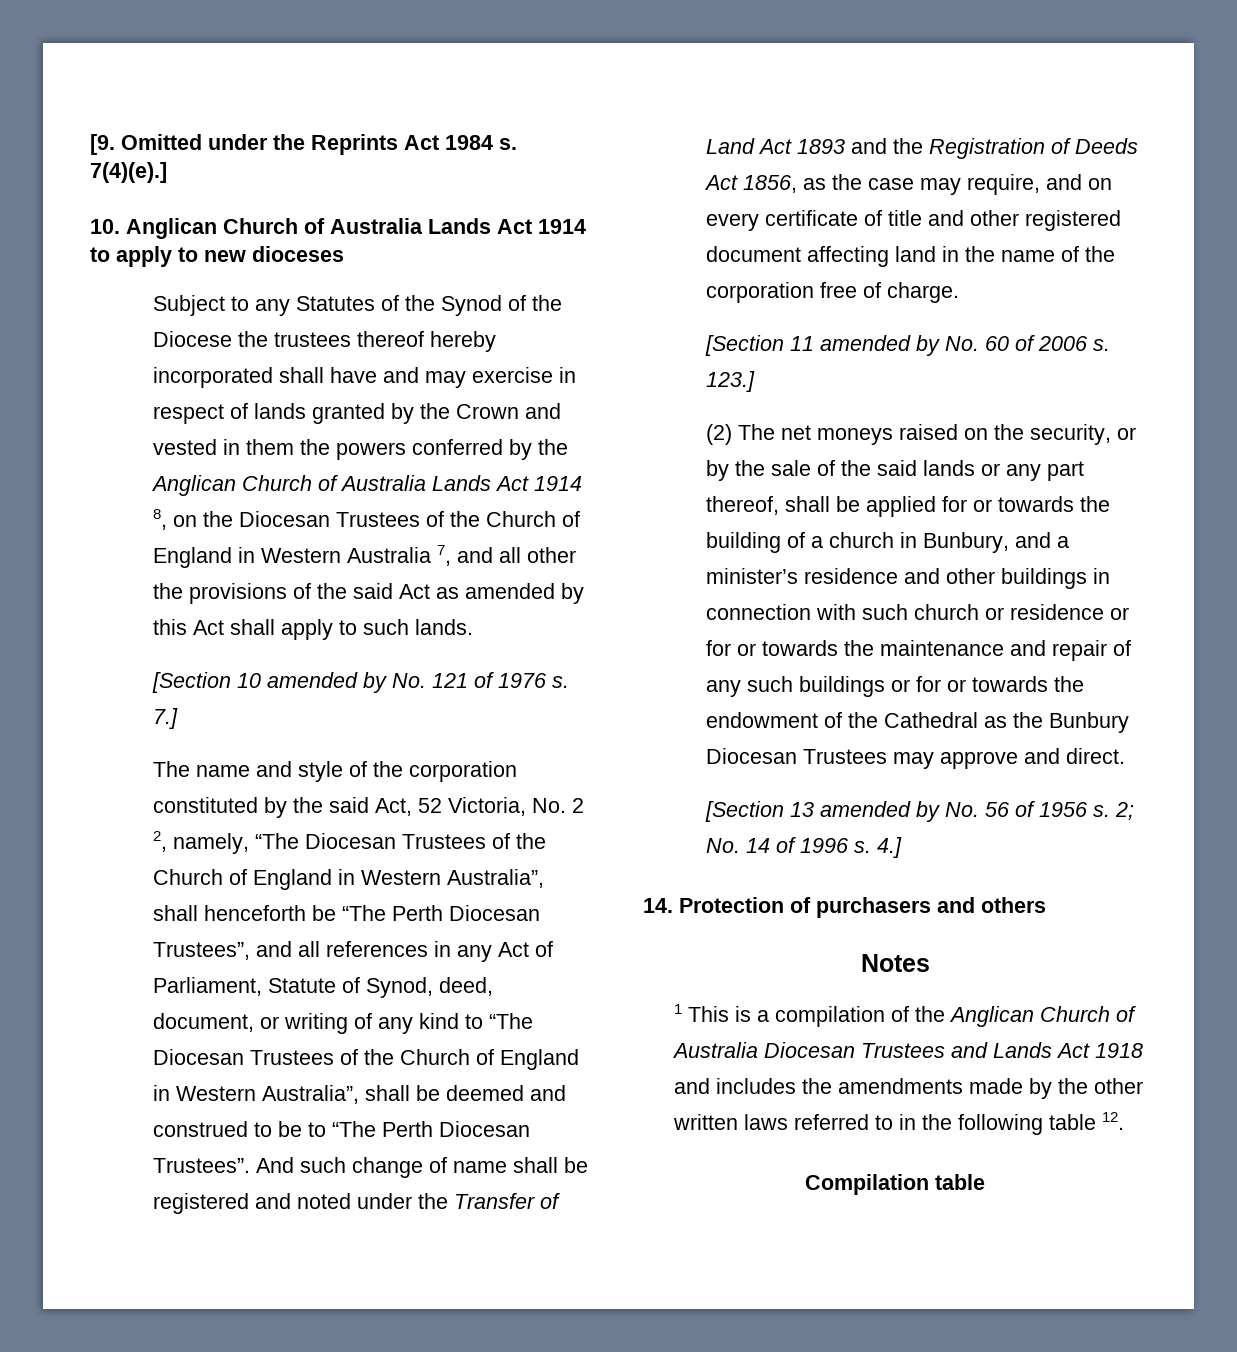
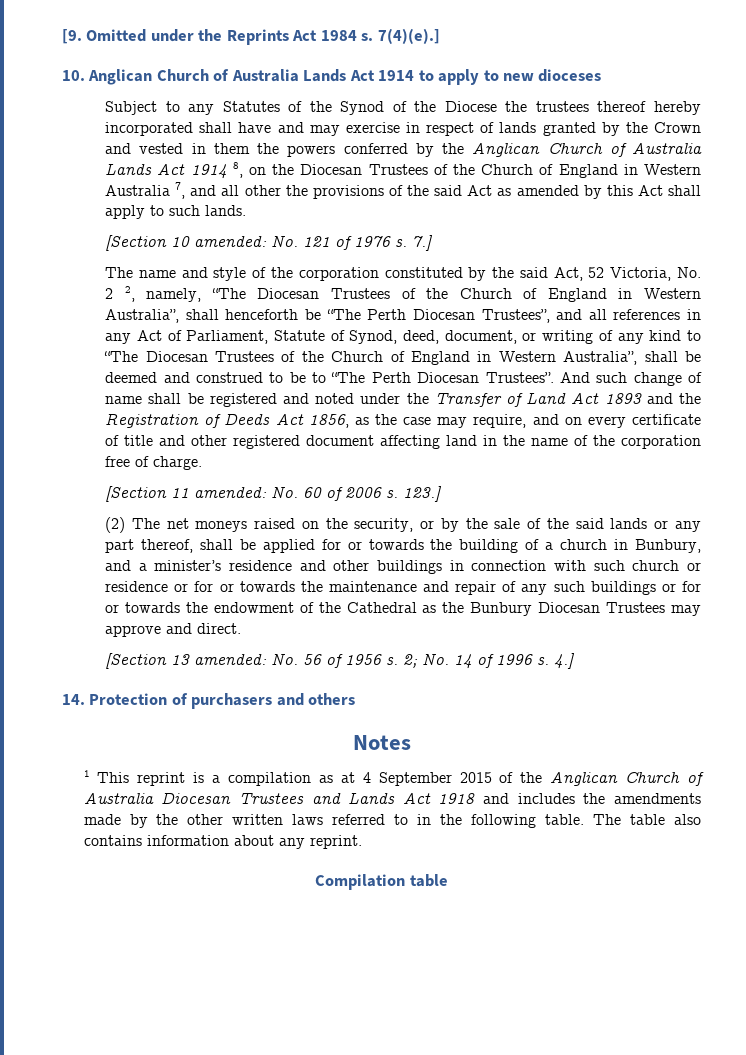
- [Section 10 amended by No. 121 of 1976 s.
+ [Section 10 amended: No. 121 of 1976 s.
- [Section 11 amended by No. 60 of 2006 s.
+ [Section 11 amended: No. 60 of 2006 s.
- [Section 13 amended by No. 56 of 1956 s.
+ [Section 13 amended: No. 56 of 1956 s.
- 1 This is a compilation of the Anglican Church of Australia Diocesan Trustees and Lands Act 1918 and includes the amendments made by the other written laws referred to in the following table 12.
+ 1 This reprint is a compilation as at 4 September 2015 of the Anglican Church of Australia Diocesan Trustees and Lands Act 1918 and includes the amendments made by the other written laws referred to in the following table. The table also contains information about any reprint.

